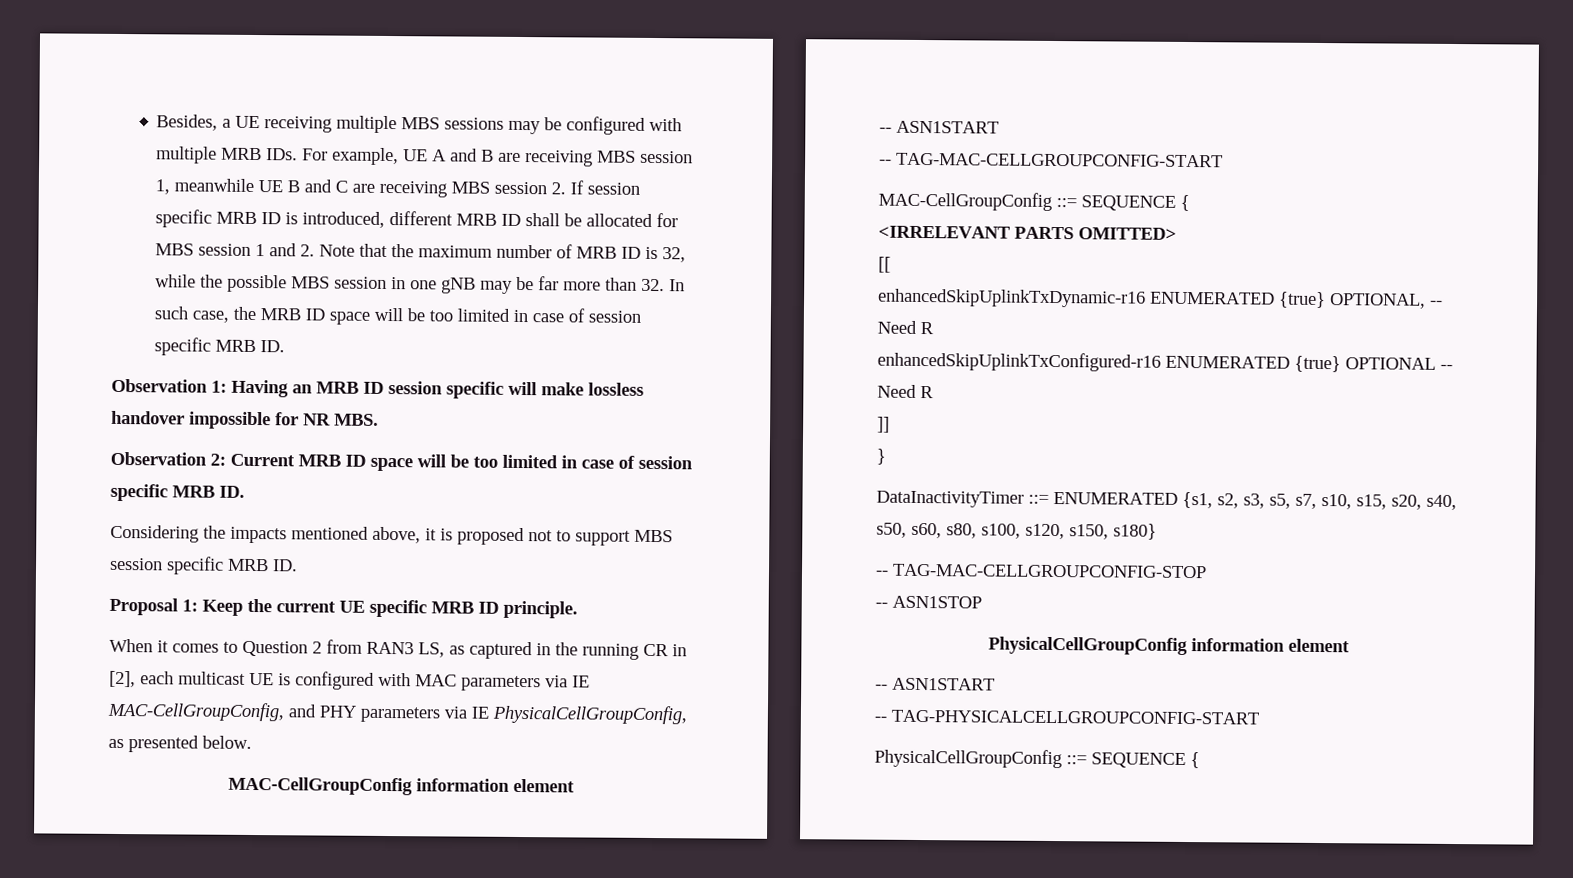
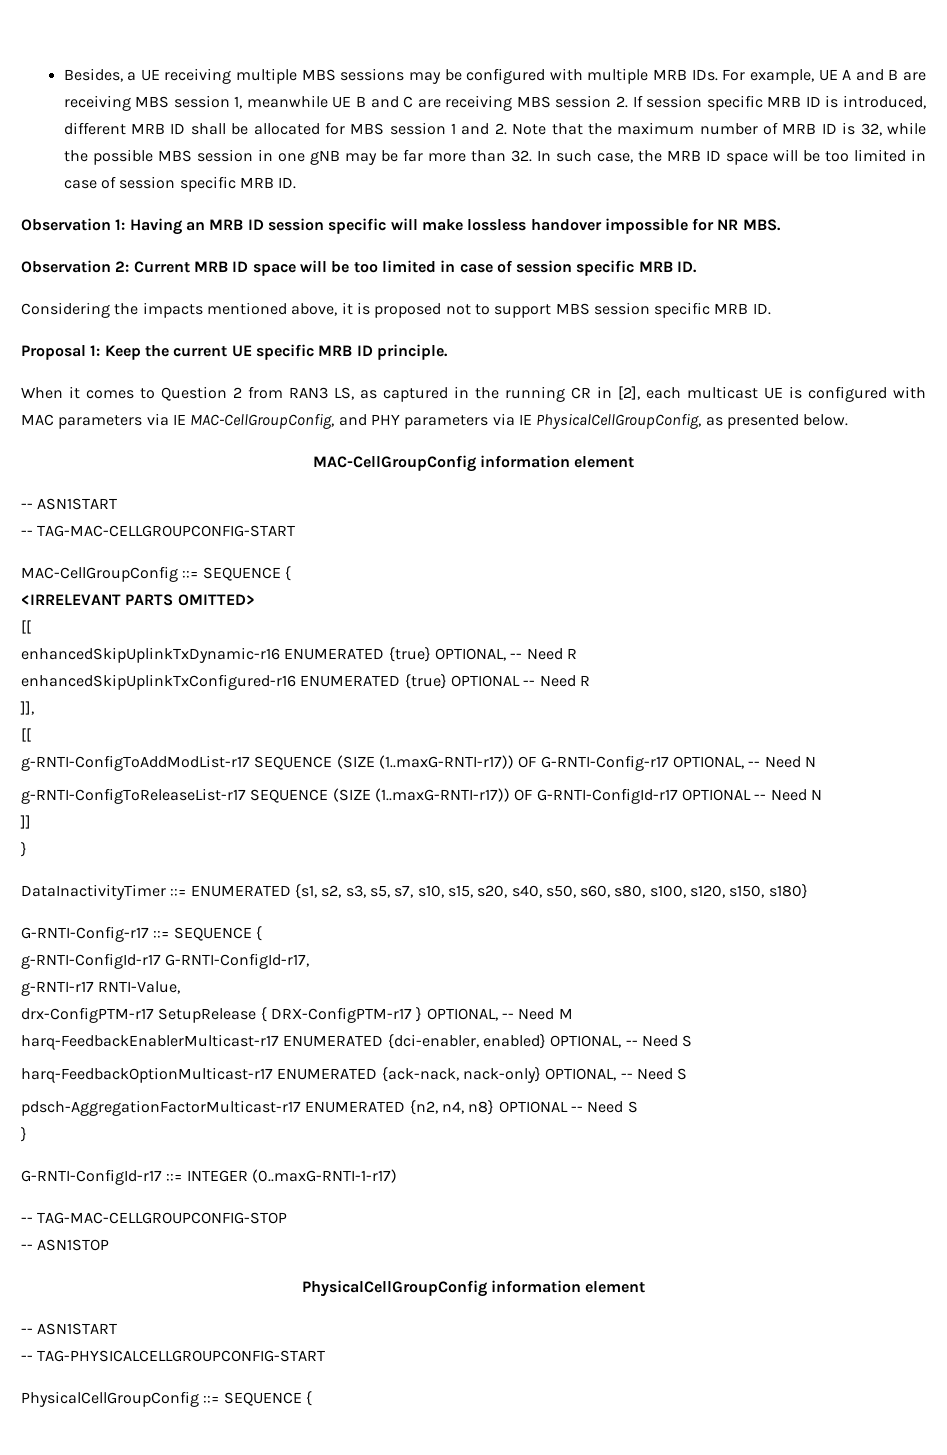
+ ]],
+ [[
+ g-RNTI-ConfigToAddModList-r17 SEQUENCE (SIZE (1..maxG-RNTI-r17)) OF G-RNTI-Config-r17 OPTIONAL, -- Need N
+ g-RNTI-ConfigToReleaseList-r17 SEQUENCE (SIZE (1..maxG-RNTI-r17)) OF G-RNTI-ConfigId-r17 OPTIONAL -- Need N
+ G-RNTI-Config-r17 ::= SEQUENCE {
+ g-RNTI-ConfigId-r17 G-RNTI-ConfigId-r17,
+ g-RNTI-r17 RNTI-Value,
+ drx-ConfigPTM-r17 SetupRelease { DRX-ConfigPTM-r17 } OPTIONAL, -- Need M
+ harq-FeedbackEnablerMulticast-r17 ENUMERATED {dci-enabler, enabled} OPTIONAL, -- Need S
+ harq-FeedbackOptionMulticast-r17 ENUMERATED {ack-nack, nack-only} OPTIONAL, -- Need S
+ pdsch-AggregationFactorMulticast-r17 ENUMERATED {n2, n4, n8} OPTIONAL -- Need S
+ }
+ G-RNTI-ConfigId-r17 ::= INTEGER (0..maxG-RNTI-1-r17)

